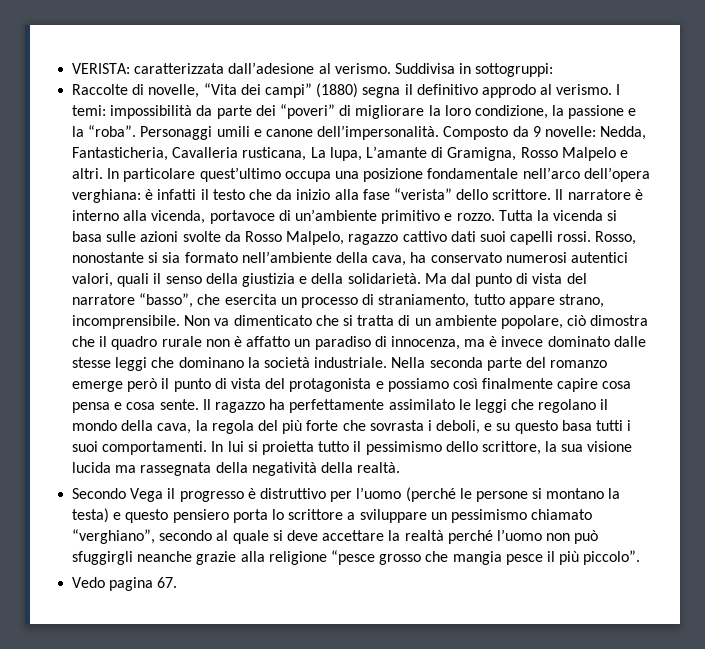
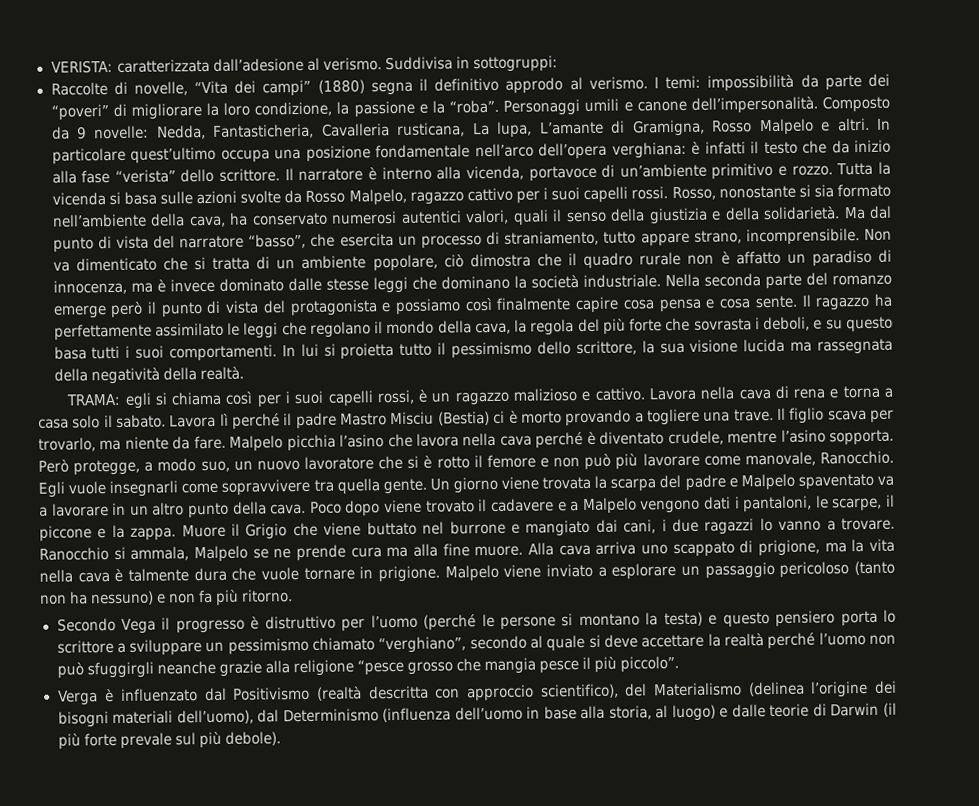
- Tutta la vicenda si basa sulle azioni svolte da Rosso Malpelo, ragazzo cattivo dati suoi capelli rossi.
+ Tutta la vicenda si basa sulle azioni svolte da Rosso Malpelo, ragazzo cattivo per i suoi capelli rossi.
+ TRAMA: egli si chiama così per i suoi capelli rossi, è un ragazzo malizioso e cattivo. Lavora nella cava di rena e torna a casa solo il sabato. Lavora lì perché il padre Mastro Misciu (Bestia) ci è morto provando a togliere una trave. Il figlio scava per trovarlo, ma niente da fare. Malpelo picchia l’asino che lavora nella cava perché è diventato crudele, mentre l’asino sopporta. Però protegge, a modo suo, un nuovo lavoratore che si è rotto il femore e non può più lavorare come manovale, Ranocchio. Egli vuole insegnarli come sopravvivere tra quella gente. Un giorno viene trovata la scarpa del padre e Malpelo spaventato va a lavorare in un altro punto della cava. Poco dopo viene trovato il cadavere e a Malpelo vengono dati i pantaloni, le scarpe, il piccone e la zappa. Muore il Grigio che viene buttato nel burrone e mangiato dai cani, i due ragazzi lo vanno a trovare. Ranocchio si ammala, Malpelo se ne prende cura ma alla fine muore. Alla cava arriva uno scappato di prigione, ma la vita nella cava è talmente dura che vuole tornare in prigione. Malpelo viene inviato a esplorare un passaggio pericoloso (tanto non ha nessuno) e non fa più ritorno.
- Vedo pagina 67.
+ Verga è influenzato dal Positivismo (realtà descritta con approccio scientifico), del Materialismo (delinea l’origine dei bisogni materiali dell’uomo), dal Determinismo (influenza dell’uomo in base alla storia, al luogo) e dalle teorie di Darwin (il più forte prevale sul più debole).

